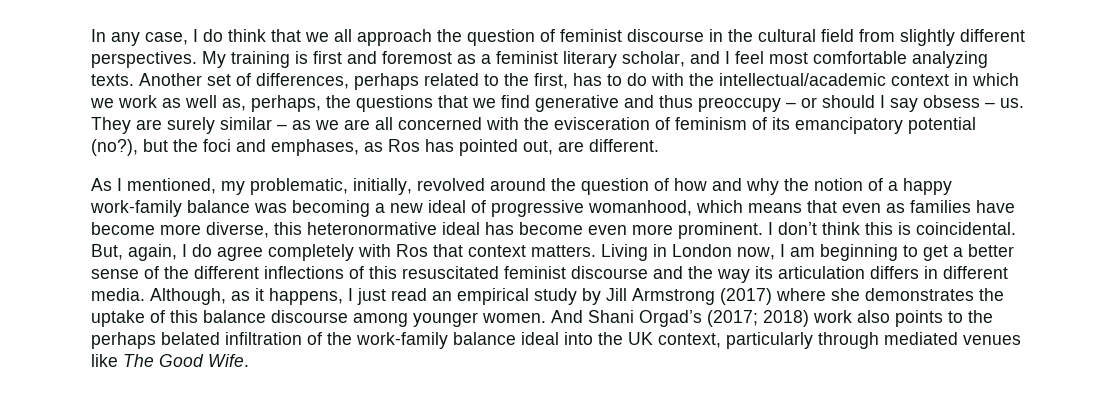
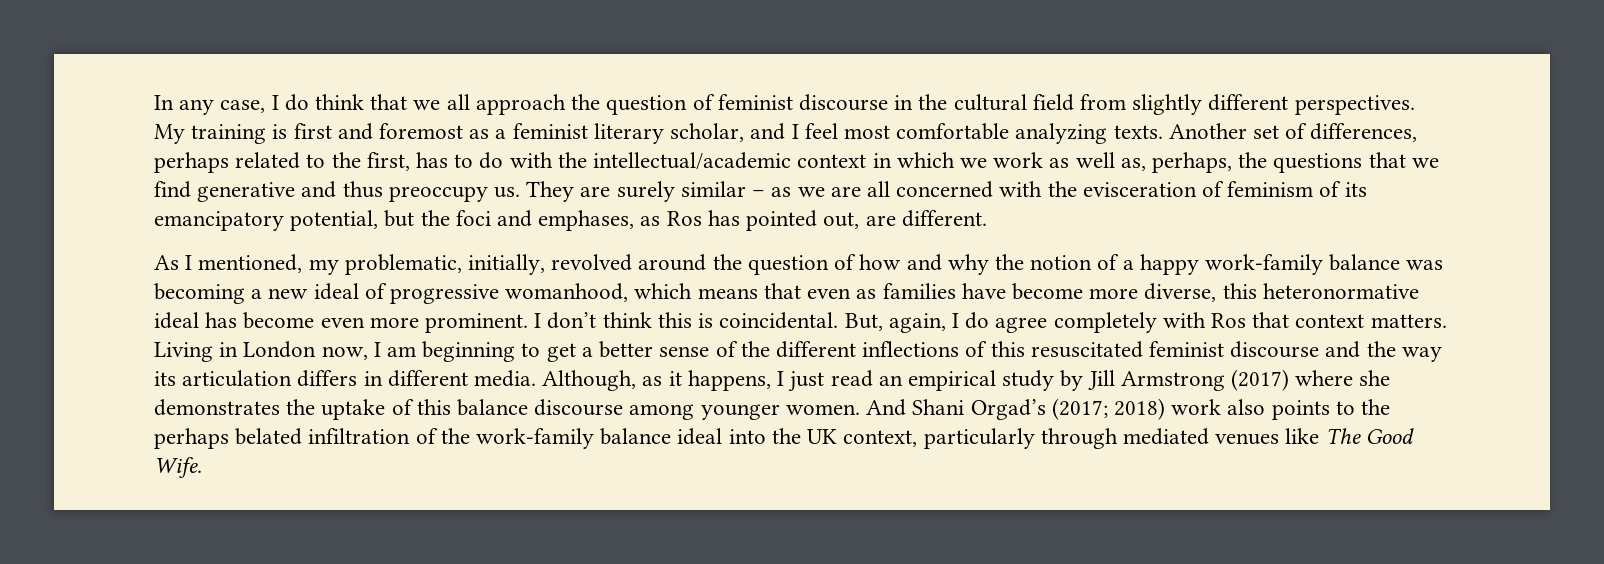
- Another set of differences, perhaps related to the first, has to do with the intellectual/academic context in which we work as well as, perhaps, the questions that we find generative and thus preoccupy – or should I say obsess – us.
+ Another set of differences, perhaps related to the first, has to do with the intellectual/academic context in which we work as well as, perhaps, the questions that we find generative and thus preoccupy us.
- They are surely similar – as we are all concerned with the evisceration of feminism of its emancipatory potential (no?), but the foci and emphases, as Ros has pointed out, are different.
+ They are surely similar – as we are all concerned with the evisceration of feminism of its emancipatory potential, but the foci and emphases, as Ros has pointed out, are different.

